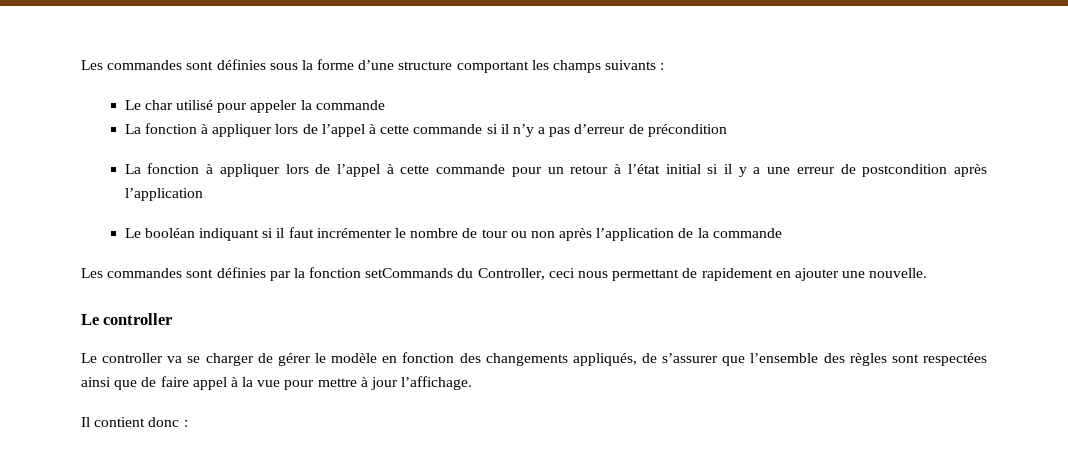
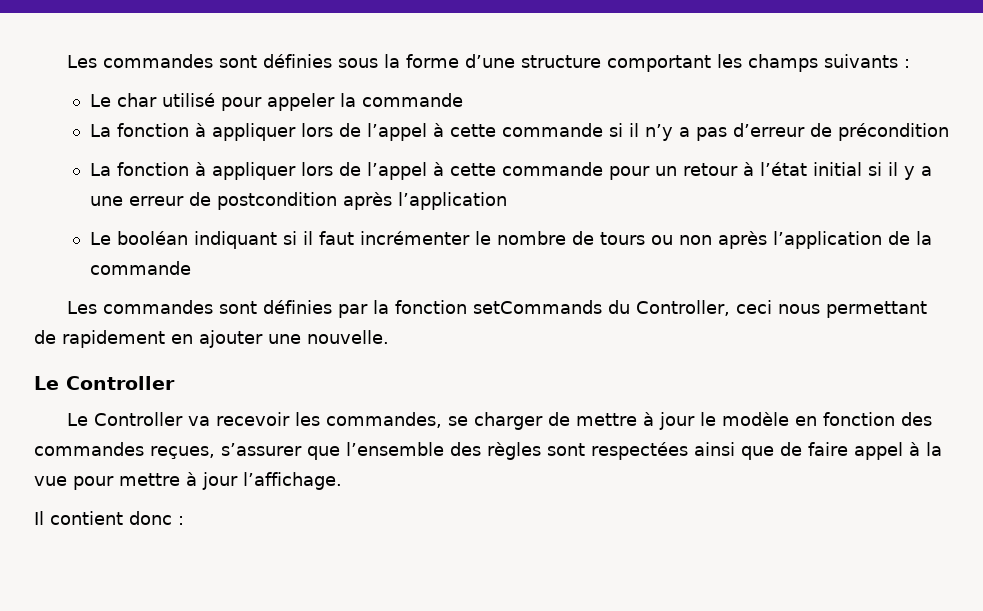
- Le booléan indiquant si il faut incrémenter le nombre de tour ou non après l’application de la commande
+ Le booléan indiquant si il faut incrémenter le nombre de tours ou non après l’application de la commande
  Les commandes sont définies par la fonction setCommands du Controller, ceci nous permettant de rapidement en ajouter une nouvelle.
- Le controller
- Le controller va se charger de gérer le modèle en fonction des changements appliqués, de s’assurer que l’ensemble des règles sont respectées ainsi que de faire appel à la vue pour mettre à jour l’affichage.
+ Le Controller
+ Le Controller va recevoir les commandes, se charger de mettre à jour le modèle en fonction des commandes reçues, s’assurer que l’ensemble des règles sont respectées ainsi que de faire appel à la vue pour mettre à jour l’affichage.

